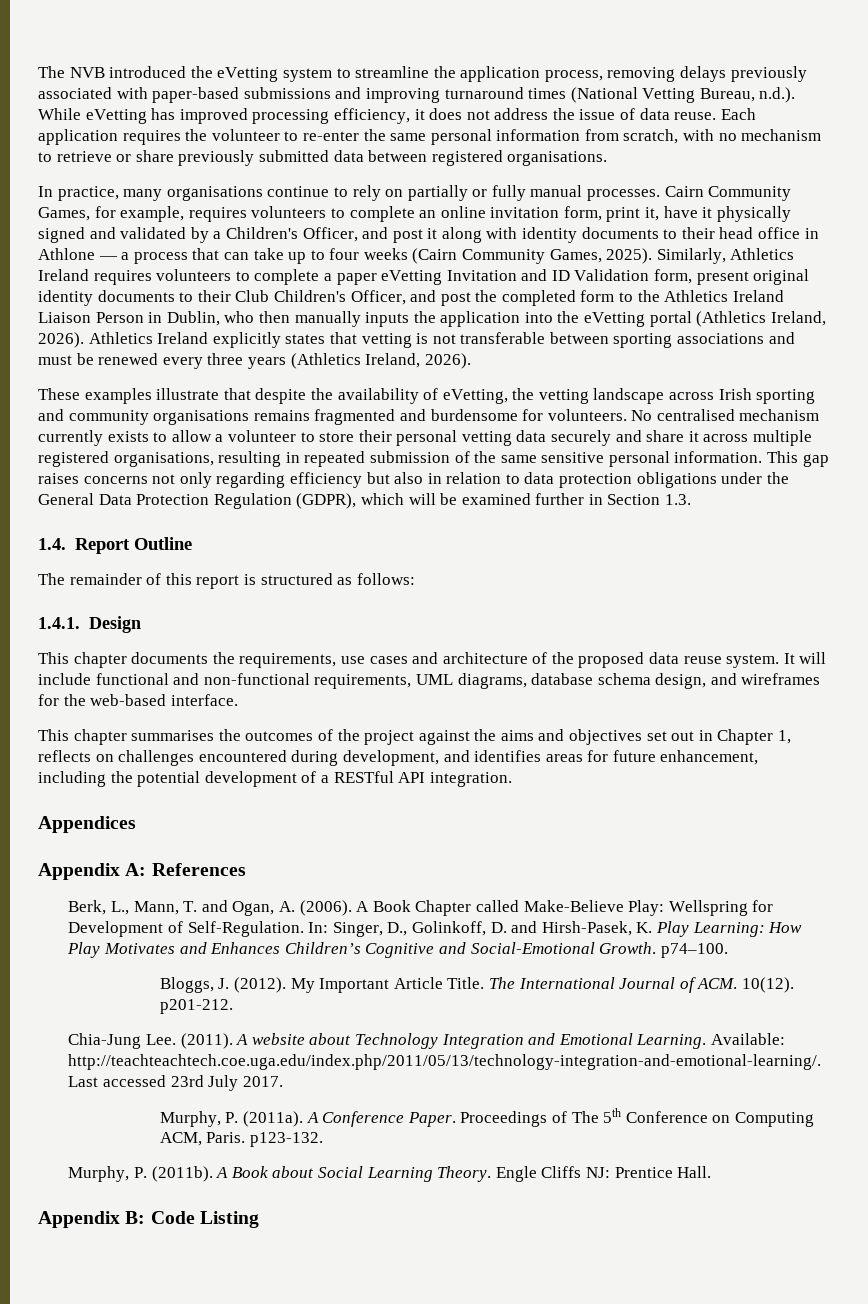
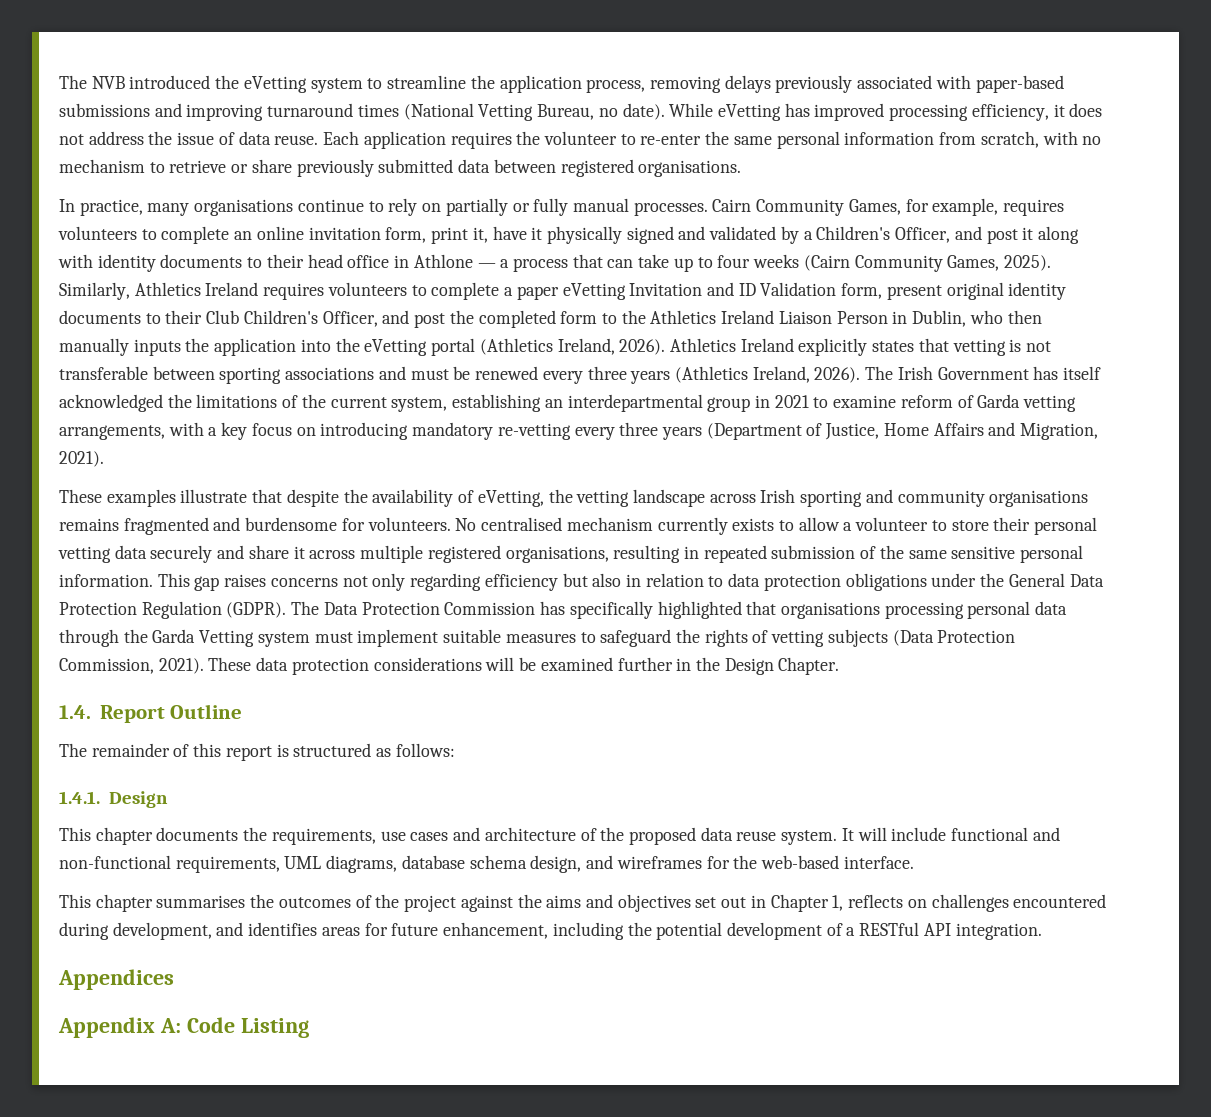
- The NVB introduced the eVetting system to streamline the application process, removing delays previously associated with paper-based submissions and improving turnaround times (National Vetting Bureau, n.d.). While eVetting has improved processing efficiency, it does not address the issue of data reuse.
+ The NVB introduced the eVetting system to streamline the application process, removing delays previously associated with paper-based submissions and improving turnaround times (National Vetting Bureau, no date). While eVetting has improved processing efficiency, it does not address the issue of data reuse.
+ The Irish Government has itself acknowledged the limitations of the current system, establishing an interdepartmental group in 2021 to examine reform of Garda vetting arrangements, with a key focus on introducing mandatory re-vetting every three years (Department of Justice, Home Affairs and Migration, 2021).
- This gap raises concerns not only regarding efficiency but also in relation to data protection obligations under the General Data Protection Regulation (GDPR), which will be examined further in Section 1.3.
+ This gap raises concerns not only regarding efficiency but also in relation to data protection obligations under the General Data Protection Regulation (GDPR). The Data Protection Commission has specifically highlighted that organisations processing personal data through the Garda Vetting system must implement suitable measures to safeguard the rights of vetting subjects (Data Protection Commission, 2021). These data protection considerations will be examined further in the Design Chapter.
- Appendix A: References
- Berk, L., Mann, T. and Ogan, A. (2006). A Book Chapter called Make-Believe Play: Wellspring for Development of Self-Regulation. In: Singer, D., Golinkoff, D. and Hirsh-Pasek, K. Play Learning: How Play Motivates and Enhances Children’s Cognitive and Social-Emotional Growth. p74–100.
- Bloggs, J. (2012). My Important Article Title. The International Journal of ACM. 10(12). p201-212.
- Chia-Jung Lee. (2011). A website about Technology Integration and Emotional Learning. Available: http://teachteachtech.coe.uga.edu/index.php/2011/05/13/technology-integration-and-emotional-learning/. Last accessed 23rd July 2017.
- Murphy, P. (2011a). A Conference Paper. Proceedings of The 5th Conference on Computing ACM, Paris. p123-132.
- Murphy, P. (2011b). A Book about Social Learning Theory. Engle Cliffs NJ: Prentice Hall.
- Appendix B: Code Listing
+ Appendix A: Code Listing

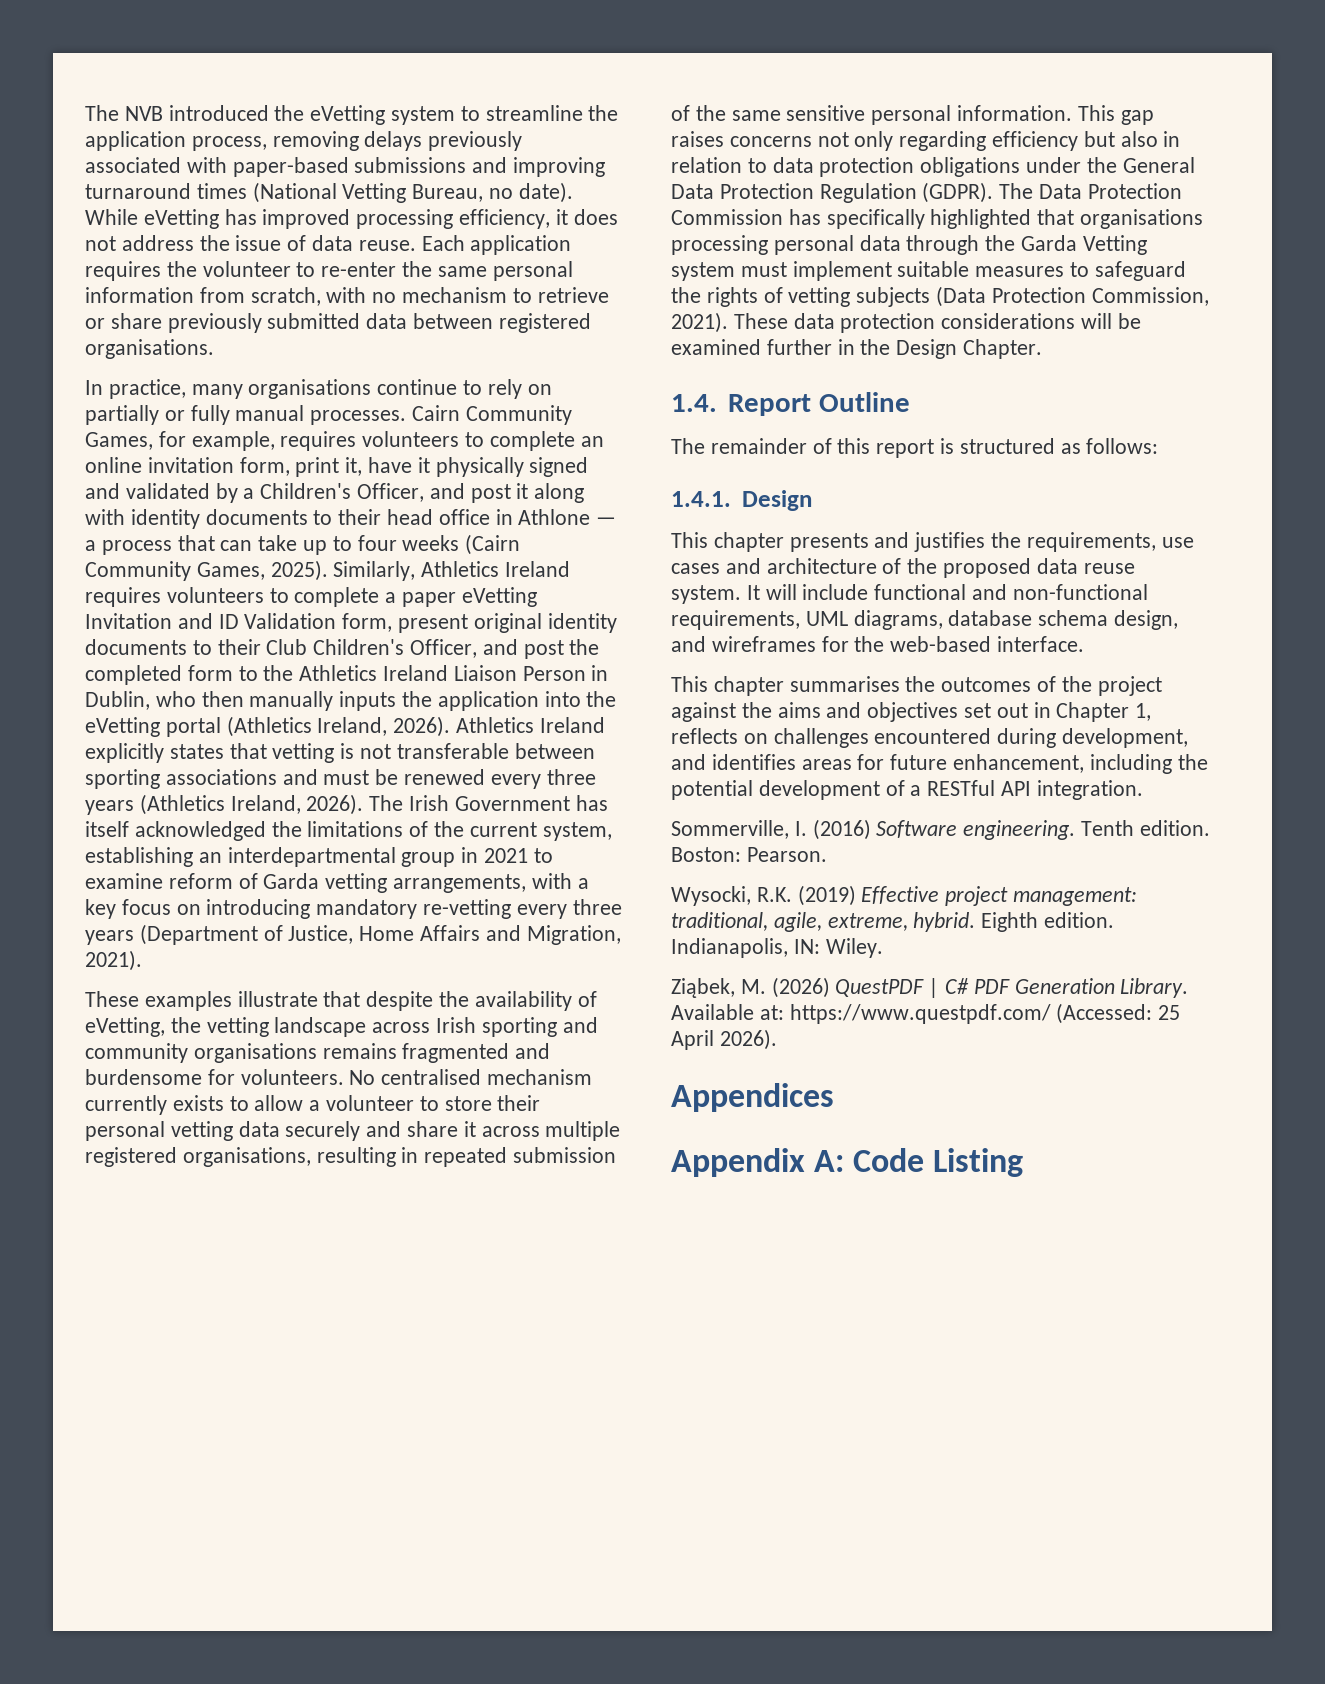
- This chapter documents the requirements, use cases and architecture of the proposed data reuse system.
+ This chapter presents and justifies the requirements, use cases and architecture of the proposed data reuse system.
+ Sommerville, I. (2016) Software engineering. Tenth edition. Boston: Pearson.
+ Wysocki, R.K. (2019) Effective project management: traditional, agile, extreme, hybrid. Eighth edition. Indianapolis, IN: Wiley.
+ Ziąbek, M. (2026) QuestPDF | C# PDF Generation Library. Available at: https://www.questpdf.com/ (Accessed: 25 April 2026).

